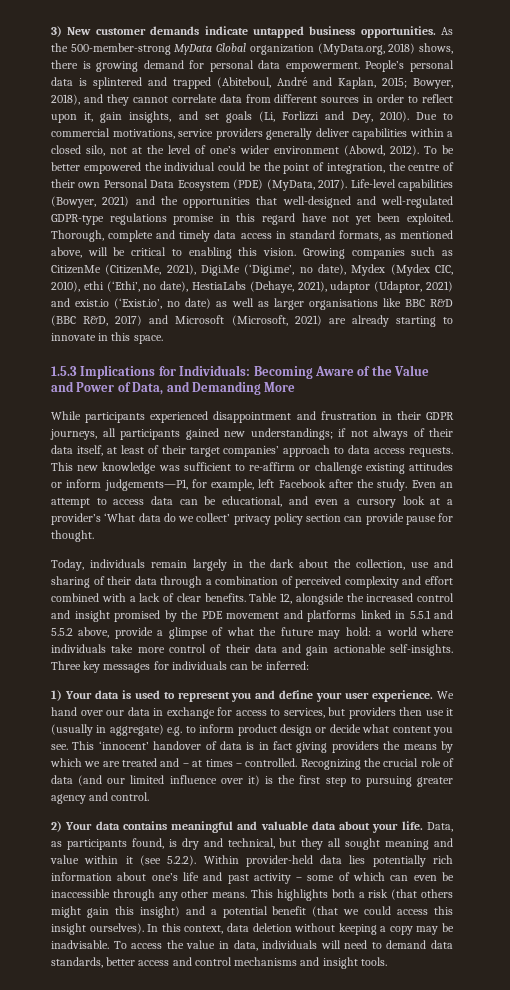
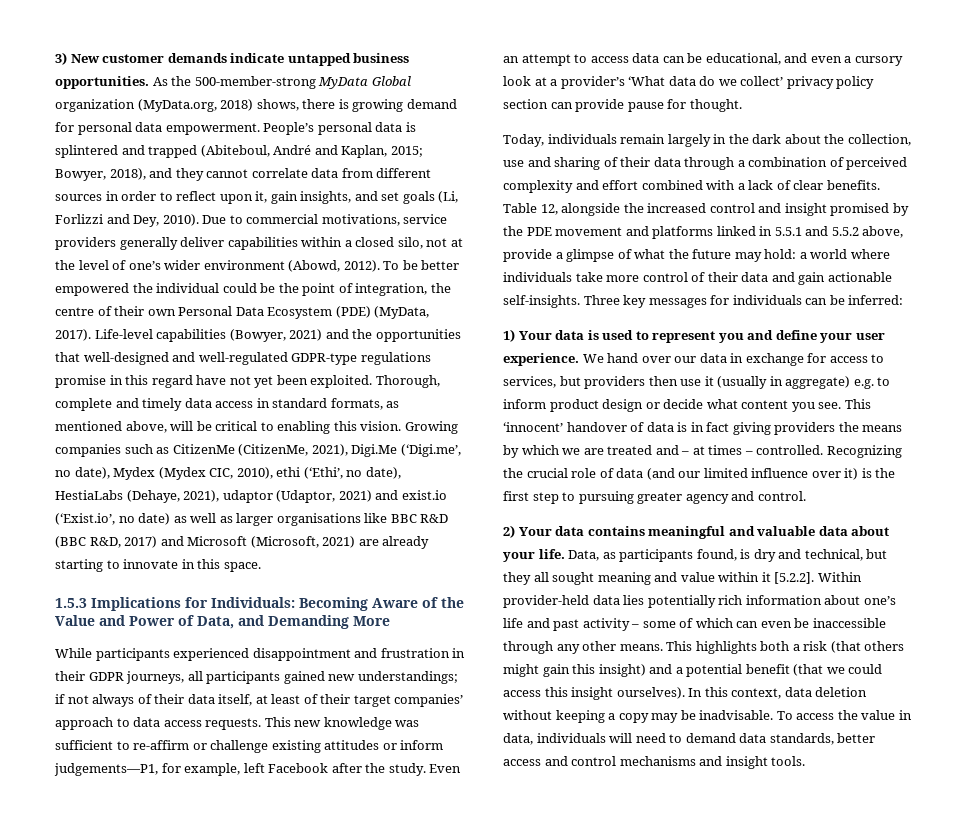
- Data, as participants found, is dry and technical, but they all sought meaning and value within it (see 5.2.2). Within provider-held data lies potentially rich information about one’s life and past activity – some of which can even be inaccessible through any other means.
+ Data, as participants found, is dry and technical, but they all sought meaning and value within it [5.2.2]. Within provider-held data lies potentially rich information about one’s life and past activity – some of which can even be inaccessible through any other means.

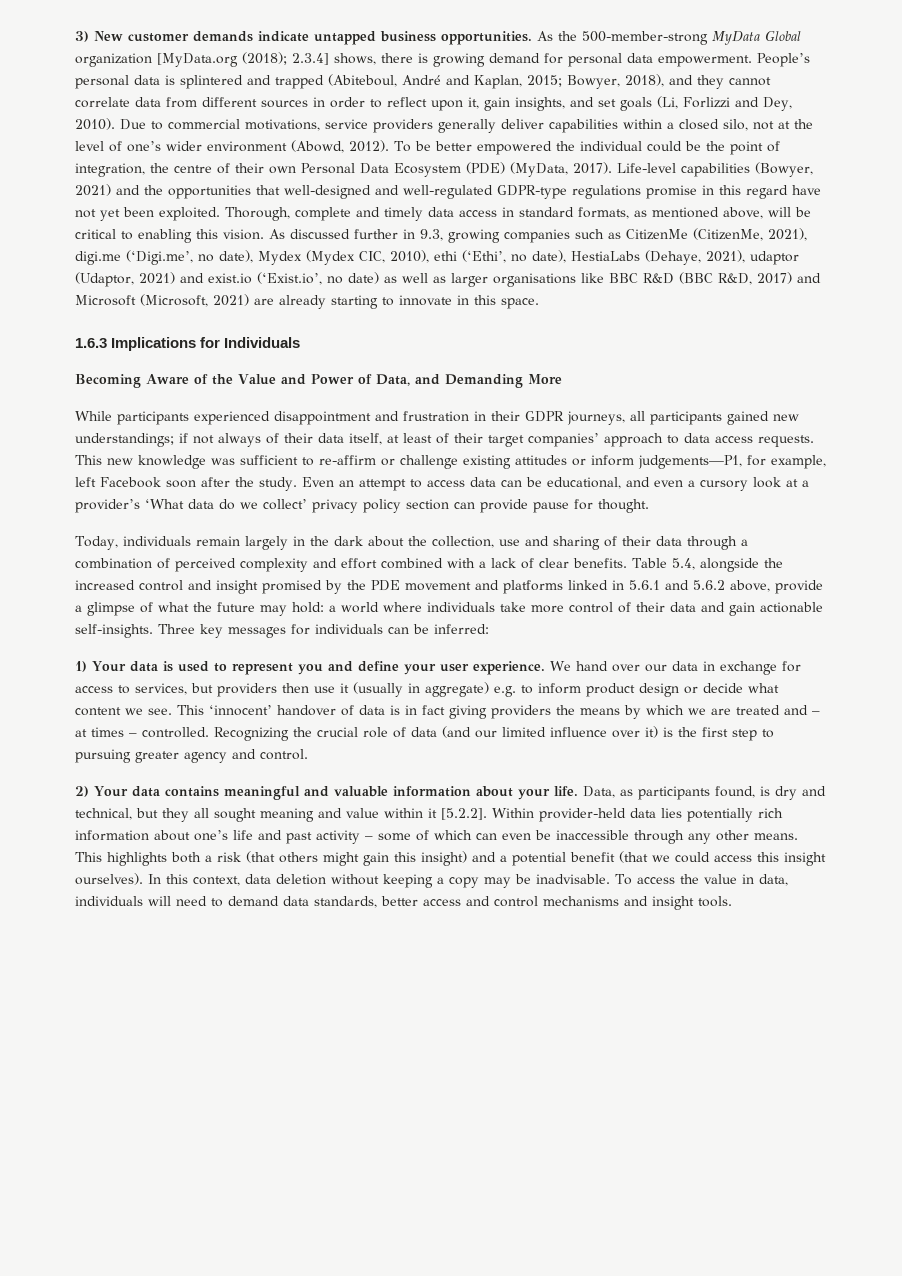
- As the 500-member-strong MyData Global organization (MyData.org, 2018) shows, there is growing demand for personal data empowerment.
+ As the 500-member-strong MyData Global organization [MyData.org (2018); 2.3.4] shows, there is growing demand for personal data empowerment.
- Growing companies such as CitizenMe (CitizenMe, 2021), Digi.Me (‘Digi.me’, no date), Mydex (Mydex CIC, 2010), ethi (‘Ethi’, no date), HestiaLabs (Dehaye, 2021), udaptor (Udaptor, 2021) and exist.io (‘Exist.io’, no date) as well as larger organisations like BBC R&D (BBC R&D, 2017) and Microsoft (Microsoft, 2021) are already starting to innovate in this space.
+ As discussed further in 9.3, growing companies such as CitizenMe (CitizenMe, 2021), digi.me (‘Digi.me’, no date), Mydex (Mydex CIC, 2010), ethi (‘Ethi’, no date), HestiaLabs (Dehaye, 2021), udaptor (Udaptor, 2021) and exist.io (‘Exist.io’, no date) as well as larger organisations like BBC R&D (BBC R&D, 2017) and Microsoft (Microsoft, 2021) are already starting to innovate in this space.
- 1.5.3 Implications for Individuals: Becoming Aware of the Value and Power of Data, and Demanding More
+ 1.6.3 Implications for Individuals
+ Becoming Aware of the Value and Power of Data, and Demanding More
- This new knowledge was sufficient to re-affirm or challenge existing attitudes or inform judgements—P1, for example, left Facebook after the study.
+ This new knowledge was sufficient to re-affirm or challenge existing attitudes or inform judgements—P1, for example, left Facebook soon after the study.
- Table 12, alongside the increased control and insight promised by the PDE movement and platforms linked in 5.5.1 and 5.5.2 above, provide a glimpse of what the future may hold: a world where individuals take more control of their data and gain actionable self-insights.
+ Table 5.4, alongside the increased control and insight promised by the PDE movement and platforms linked in 5.6.1 and 5.6.2 above, provide a glimpse of what the future may hold: a world where individuals take more control of their data and gain actionable self-insights.
- We hand over our data in exchange for access to services, but providers then use it (usually in aggregate) e.g. to inform product design or decide what content you see.
+ We hand over our data in exchange for access to services, but providers then use it (usually in aggregate) e.g. to inform product design or decide what content we see.
- 2) Your data contains meaningful and valuable data about your life.
+ 2) Your data contains meaningful and valuable information about your life.

